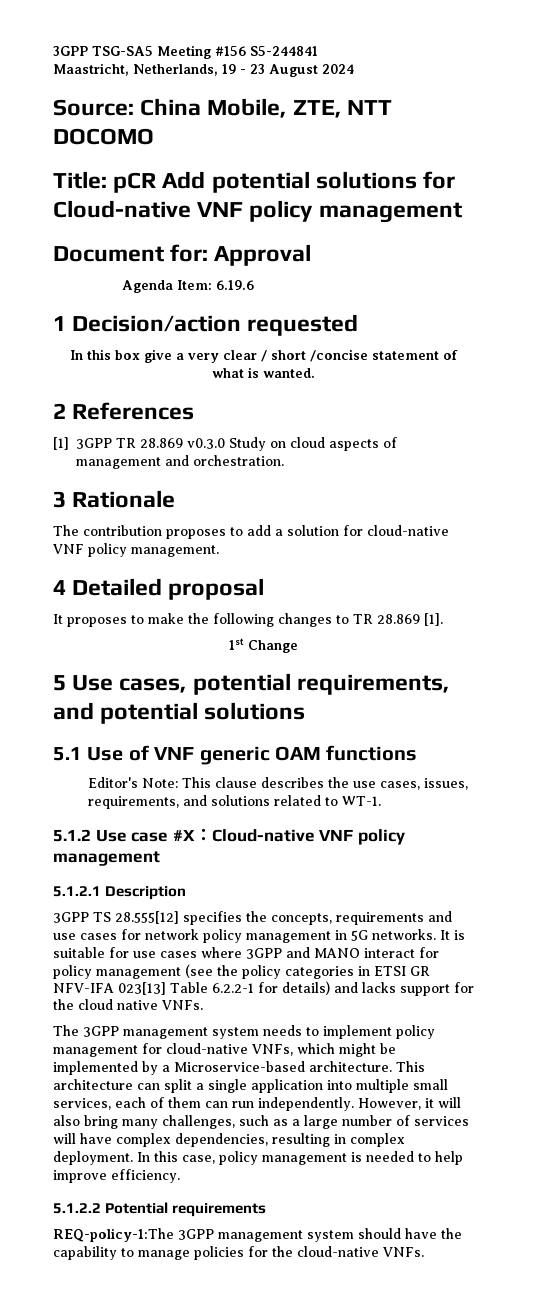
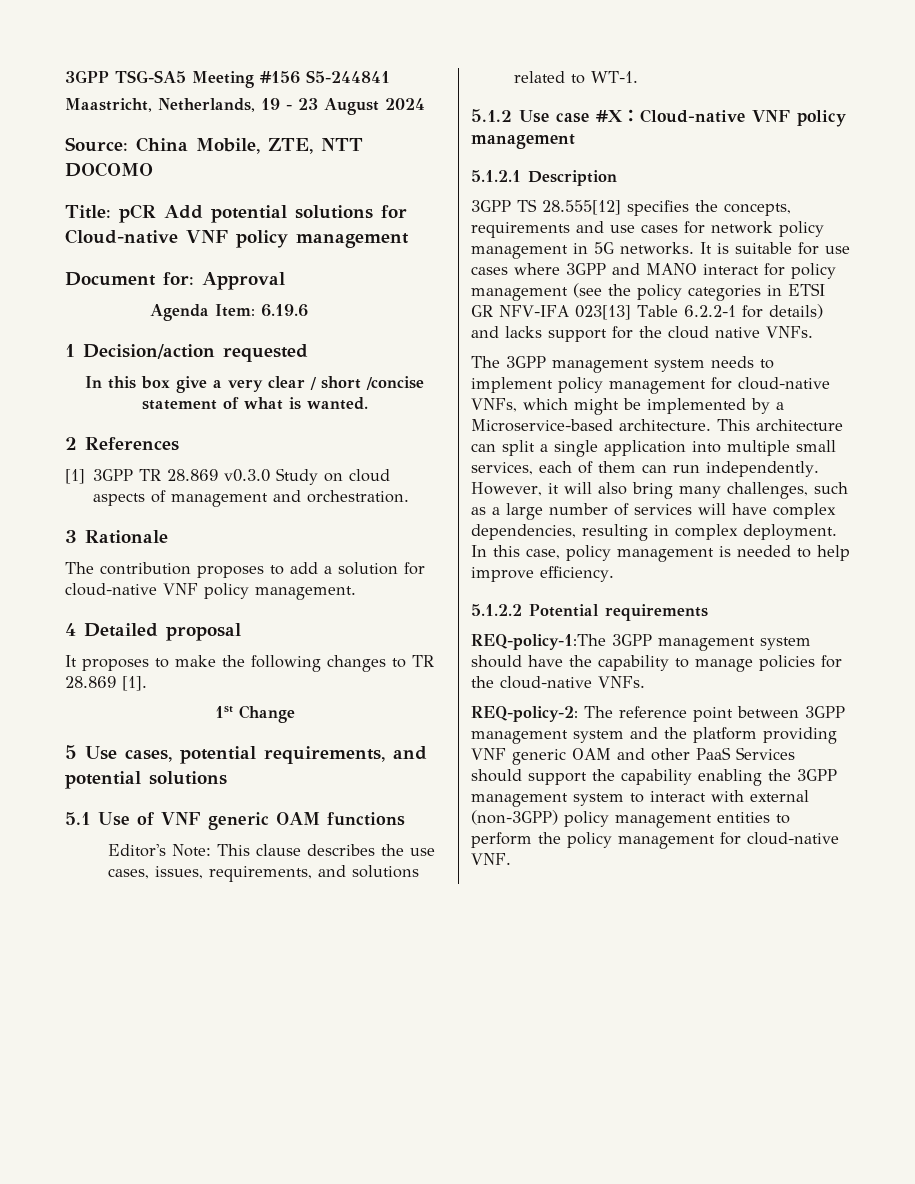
+ REQ-policy-2: The reference point between 3GPP management system and the platform providing VNF generic OAM and other PaaS Services should support the capability enabling the 3GPP management system to interact with external (non-3GPP) policy management entities to perform the policy management for cloud-native VNF.

